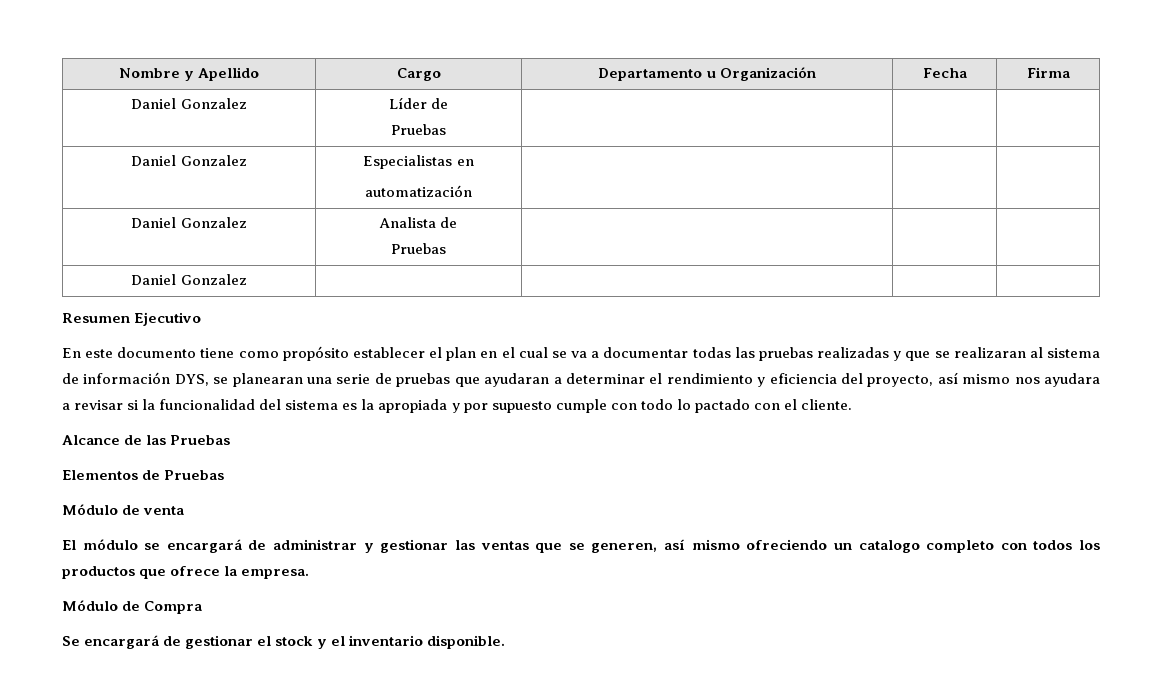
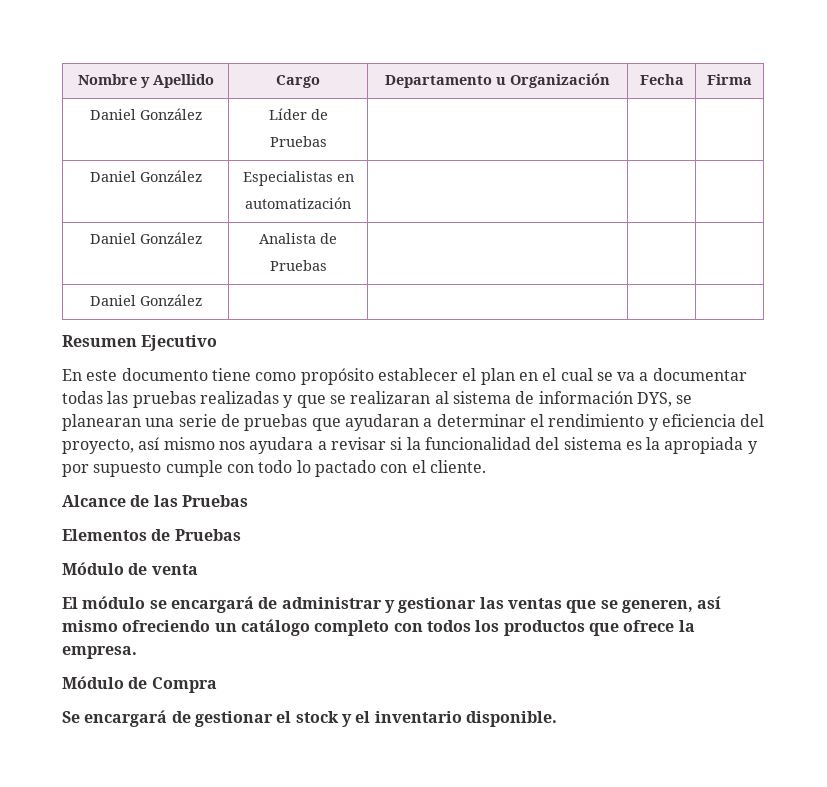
- Daniel Gonzalez | Líder de
+ Daniel González | Líder de
- Daniel Gonzalez | Especialistas en
+ Daniel González | Especialistas en
- Daniel Gonzalez | Analista de
+ Daniel González | Analista de
- Daniel Gonzalez | | | |
+ Daniel González | | | |
- El módulo se encargará de administrar y gestionar las ventas que se generen, así mismo ofreciendo un catalogo completo con todos los productos que ofrece la empresa.
+ El módulo se encargará de administrar y gestionar las ventas que se generen, así mismo ofreciendo un catálogo completo con todos los productos que ofrece la empresa.

